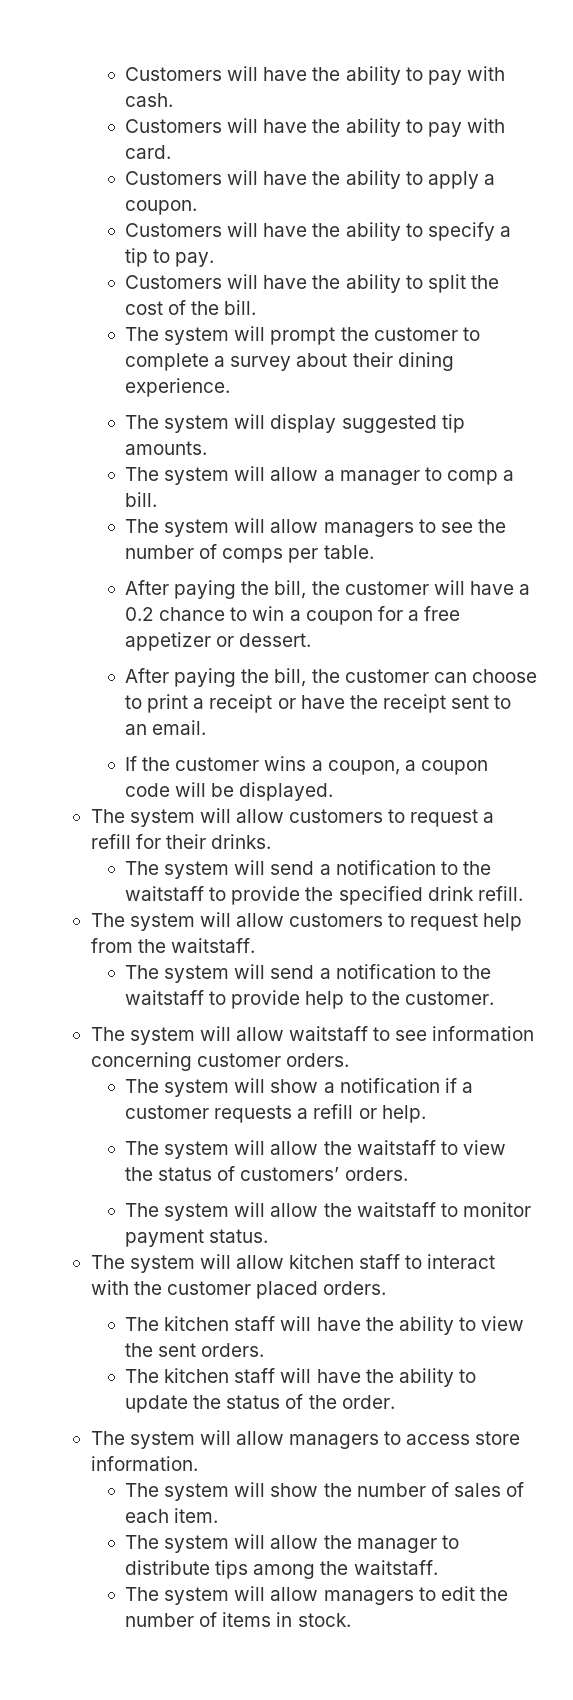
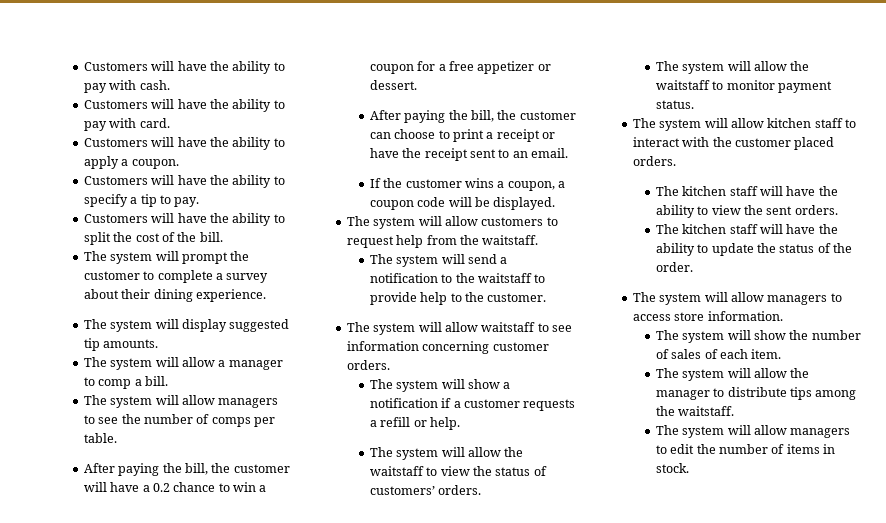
- The system will allow customers to request a refill for their drinks.
- The system will send a notification to the waitstaff to provide the specified drink refill.

